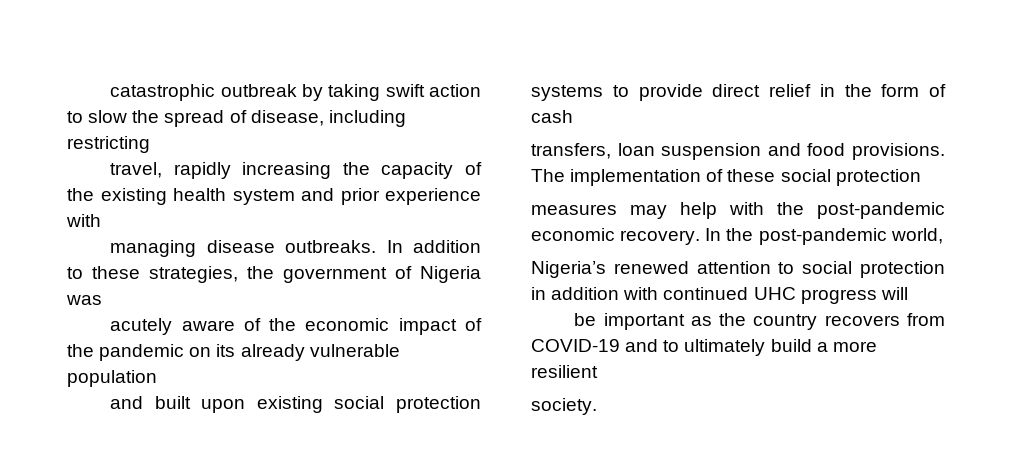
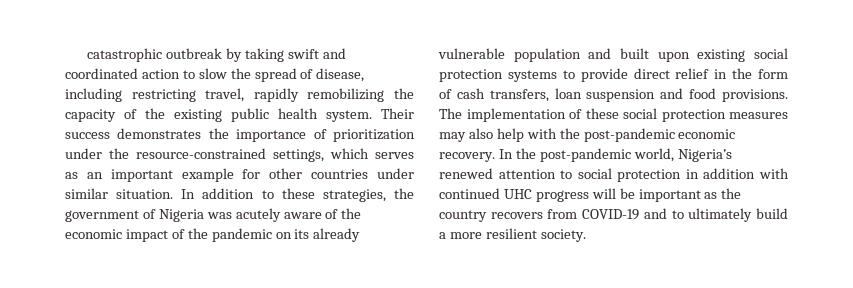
- catastrophic outbreak by taking swift action to slow the spread of disease, including restricting
- travel, rapidly increasing the capacity of the existing health system and prior experience with
- managing disease outbreaks.
+ catastrophic outbreak by taking swift and coordinated action to slow the spread of disease, including restricting travel, rapidly remobilizing the capacity of the existing public health system. Their success demonstrates the importance of prioritization under the resource-constrained settings, which serves as an important example for other countries under similar situation.
- In addition to these strategies, the government of Nigeria was
- acutely aware of the economic impact of the pandemic on its already vulnerable population
- and built upon existing social protection systems to provide direct relief in the form of cash
- transfers, loan suspension and food provisions.
+ In addition to these strategies, the government of Nigeria was acutely aware of the economic impact of the pandemic on its already vulnerable population and built upon existing social protection systems to provide direct relief in the form of cash transfers, loan suspension and food provisions.
- The implementation of these social protection
- measures may help with the post-pandemic economic recovery.
+ The implementation of these social protection measures may also help with the post-pandemic economic recovery.
- In the post-pandemic world,
- Nigeria’s renewed attention to social protection in addition with continued UHC progress will
- be important as the country recovers from COVID-19 and to ultimately build a more resilient
- society.
+ In the post-pandemic world, Nigeria’s renewed attention to social protection in addition with continued UHC progress will be important as the country recovers from COVID-19 and to ultimately build a more resilient society.

